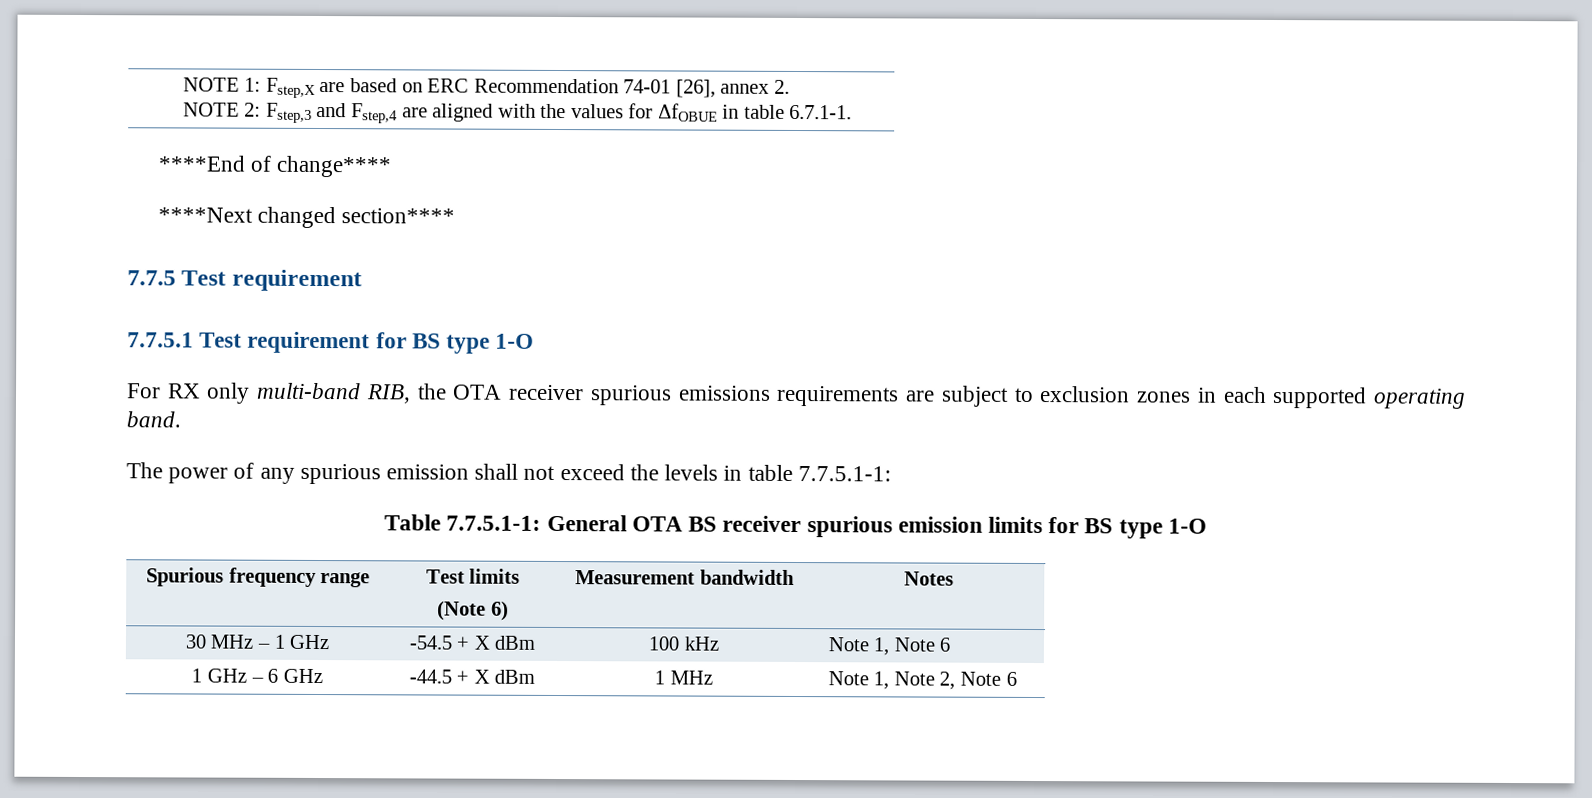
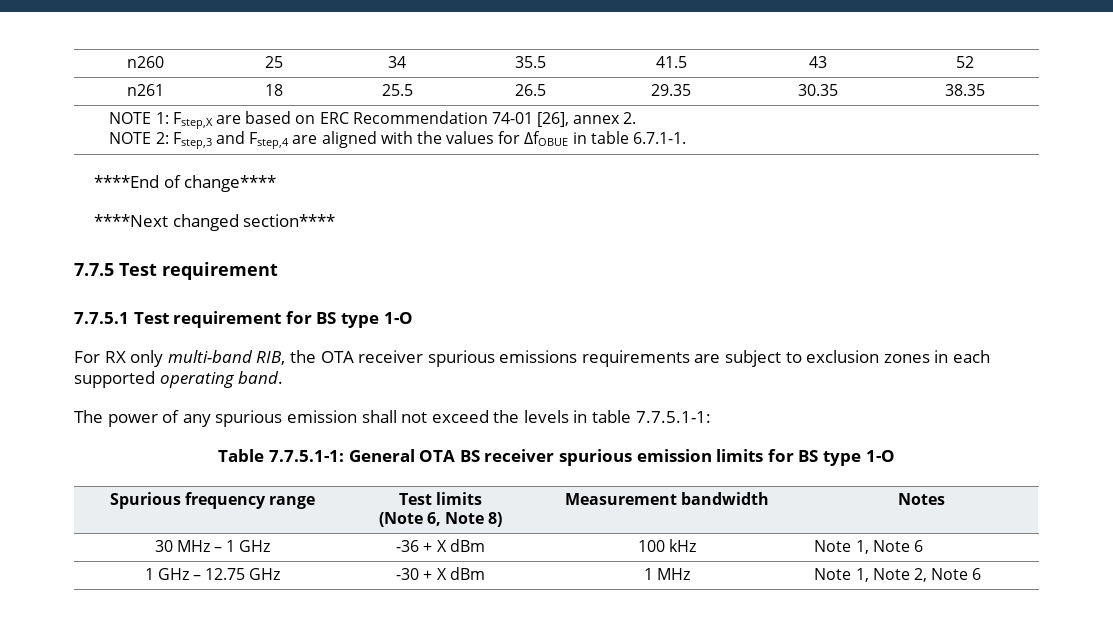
+ n260 | 25 | 34 | 35.5 | 41.5 | 43 | 52
+ n261 | 18 | 25.5 | 26.5 | 29.35 | 30.35 | 38.35
  Spurious frequency range | Test limits
- (Note 6) | Measurement bandwidth | Notes
+ (Note 6, Note 8) | Measurement bandwidth | Notes
- 30 MHz – 1 GHz | -54.5 + X dBm | 100 kHz | Note 1, Note 6
+ 30 MHz – 1 GHz | -36 + X dBm | 100 kHz | Note 1, Note 6
- 1 GHz – 6 GHz | -44.5 + X dBm | 1 MHz | Note 1, Note 2, Note 6
+ 1 GHz – 12.75 GHz | -30 + X dBm | 1 MHz | Note 1, Note 2, Note 6

